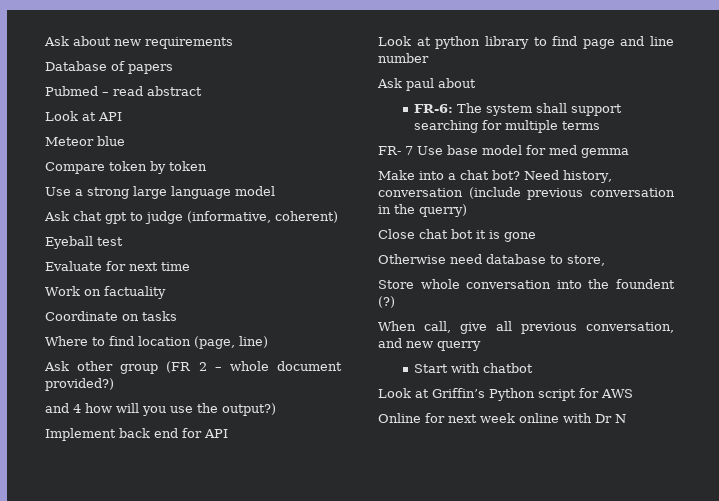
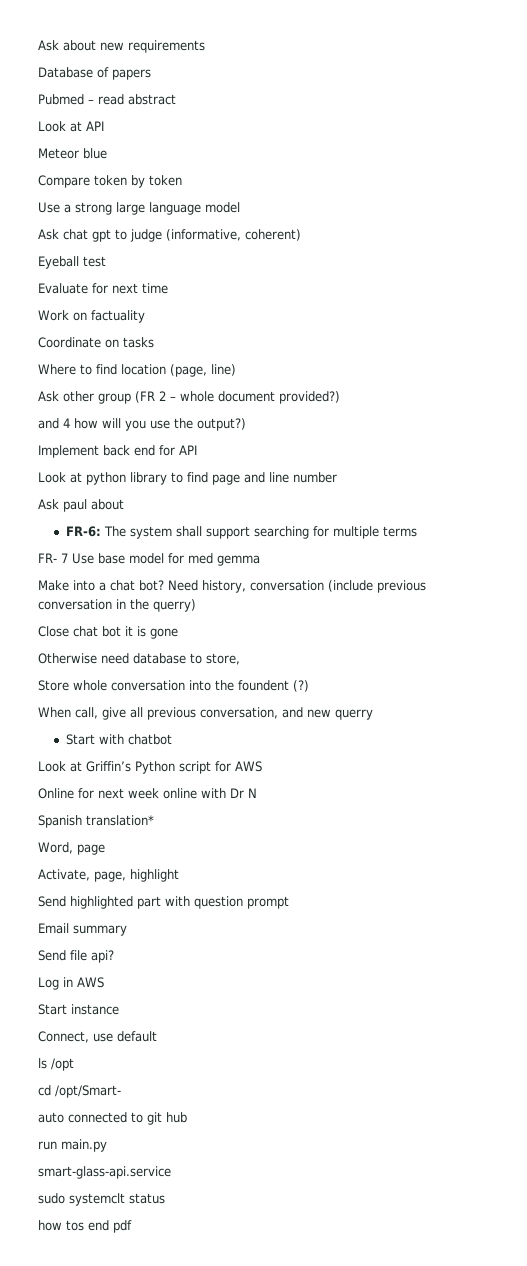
+ Spanish translation*
+ Word, page
+ Activate, page, highlight
+ Send highlighted part with question prompt
+ Email summary
+ Send file api?
+ Log in AWS
+ Start instance
+ Connect, use default
+ ls /opt
+ cd /opt/Smart-
+ auto connected to git hub
+ run main.py
+ smart-glass-api.service
+ sudo systemclt status
+ how tos end pdf

